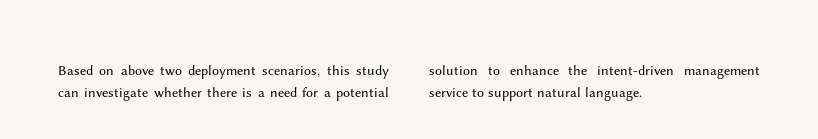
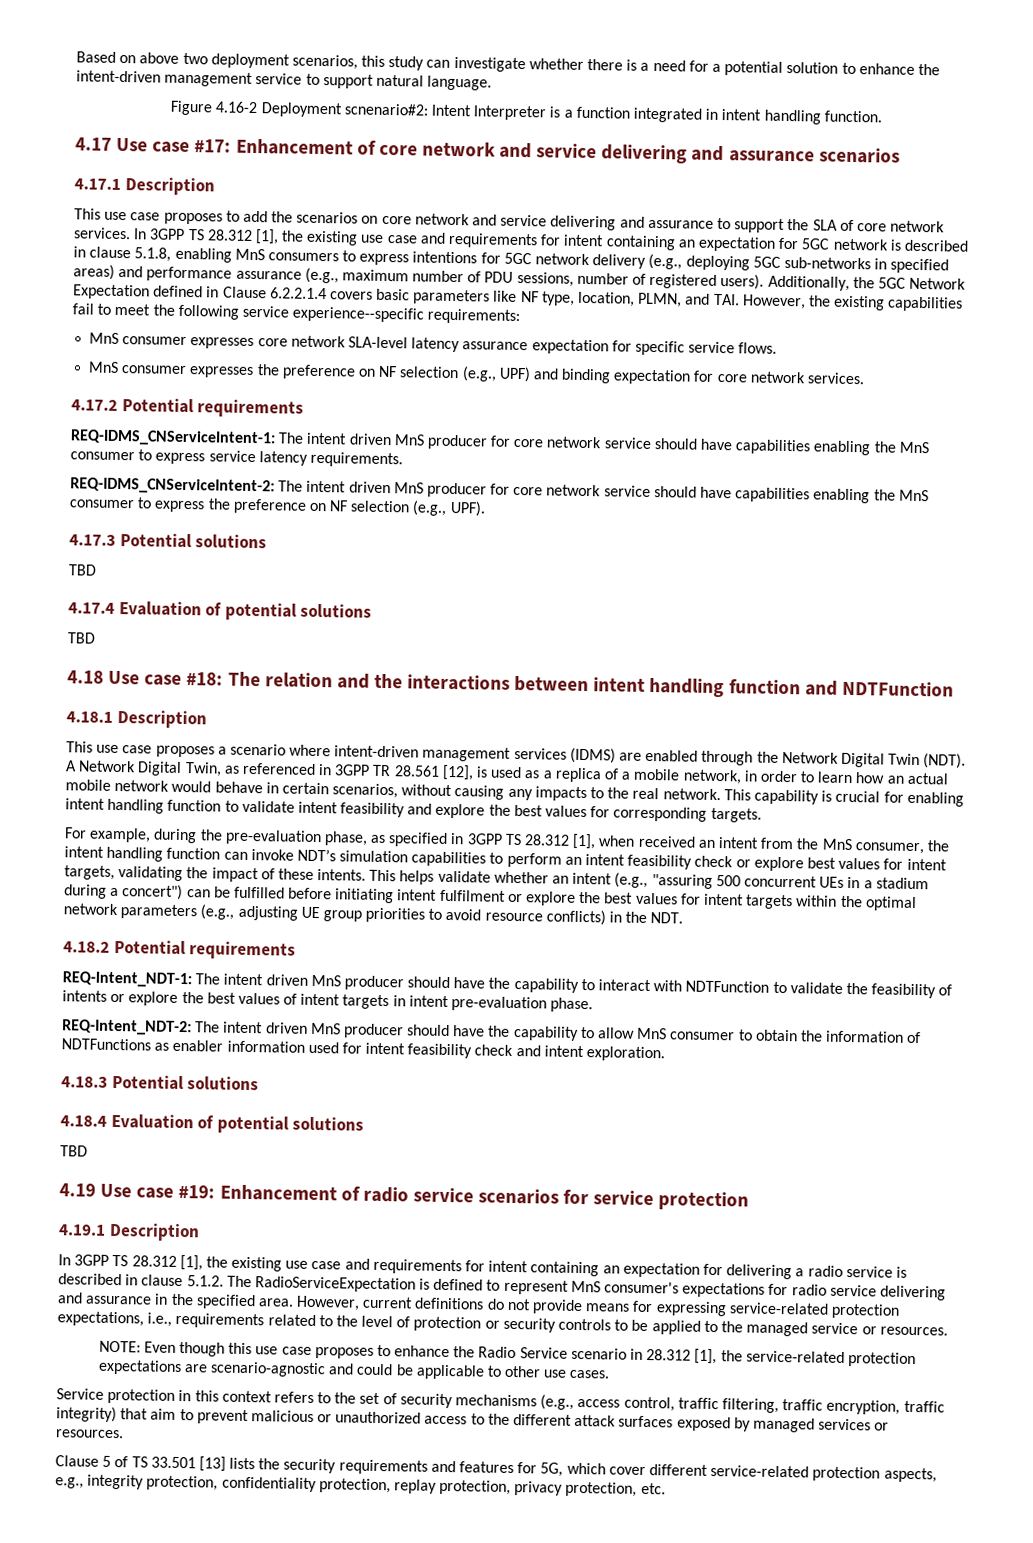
+ Figure 4.16-2 Deployment scnenario#2: Intent Interpreter is a function integrated in intent handling function.
+ 4.17 Use case #17: Enhancement of core network and service delivering and assurance scenarios
+ 4.17.1 Description
+ This use case proposes to add the scenarios on core network and service delivering and assurance to support the SLA of core network services. In 3GPP TS 28.312 [1], the existing use case and requirements for intent containing an expectation for 5GC network is described in clause 5.1.8, enabling MnS consumers to express intentions for 5GC network delivery (e.g., deploying 5GC sub-networks in specified areas) and performance assurance (e.g., maximum number of PDU sessions, number of registered users). Additionally, the 5GC Network Expectation defined in Clause 6.2.2.1.4 covers basic parameters like NF type, location, PLMN, and TAI. However, the existing capabilities fail to meet the following service experience--specific requirements:
+ MnS consumer expresses core network SLA-level latency assurance expectation for specific service flows.
+ MnS consumer expresses the preference on NF selection (e.g., UPF) and binding expectation for core network services.
+ 4.17.2 Potential requirements
+ REQ-IDMS_CNServiceIntent-1: The intent driven MnS producer for core network service should have capabilities enabling the MnS consumer to express service latency requirements.
+ REQ-IDMS_CNServiceIntent-2: The intent driven MnS producer for core network service should have capabilities enabling the MnS consumer to express the preference on NF selection (e.g., UPF).
+ 4.17.3 Potential solutions
+ TBD
+ 4.17.4 Evaluation of potential solutions
+ TBD
+ 4.18 Use case #18: The relation and the interactions between intent handling function and NDTFunction
+ 4.18.1 Description
+ This use case proposes a scenario where intent-driven management services (IDMS) are enabled through the Network Digital Twin (NDT). A Network Digital Twin, as referenced in 3GPP TR 28.561 [12], is used as a replica of a mobile network, in order to learn how an actual mobile network would behave in certain scenarios, without causing any impacts to the real network. This capability is crucial for enabling intent handling function to validate intent feasibility and explore the best values for corresponding targets.
+ For example, during the pre-evaluation phase, as specified in 3GPP TS 28.312 [1], when received an intent from the MnS consumer, the intent handling function can invoke NDT’s simulation capabilities to perform an intent feasibility check or explore best values for intent targets, validating the impact of these intents. This helps validate whether an intent (e.g., "assuring 500 concurrent UEs in a stadium during a concert") can be fulfilled before initiating intent fulfilment or explore the best values for intent targets within the optimal network parameters (e.g., adjusting UE group priorities to avoid resource conflicts) in the NDT.
+ 4.18.2 Potential requirements
+ REQ-Intent_NDT-1: The intent driven MnS producer should have the capability to interact with NDTFunction to validate the feasibility of intents or explore the best values of intent targets in intent pre-evaluation phase.
+ REQ-Intent_NDT-2: The intent driven MnS producer should have the capability to allow MnS consumer to obtain the information of NDTFunctions as enabler information used for intent feasibility check and intent exploration.
+ 4.18.3 Potential solutions
+ 4.18.4 Evaluation of potential solutions
+ TBD
+ 4.19 Use case #19: Enhancement of radio service scenarios for service protection
+ 4.19.1 Description
+ In 3GPP TS 28.312 [1], the existing use case and requirements for intent containing an expectation for delivering a radio service is described in clause 5.1.2. The RadioServiceExpectation is defined to represent MnS consumer's expectations for radio service delivering and assurance in the specified area. However, current definitions do not provide means for expressing service-related protection expectations, i.e., requirements related to the level of protection or security controls to be applied to the managed service or resources.
+ NOTE: Even though this use case proposes to enhance the Radio Service scenario in 28.312 [1], the service-related protection expectations are scenario-agnostic and could be applicable to other use cases.
+ Service protection in this context refers to the set of security mechanisms (e.g., access control, traffic filtering, traffic encryption, traffic integrity) that aim to prevent malicious or unauthorized access to the different attack surfaces exposed by managed services or resources.
+ Clause 5 of TS 33.501 [13] lists the security requirements and features for 5G, which cover different service-related protection aspects, e.g., integrity protection, confidentiality protection, replay protection, privacy protection, etc.

